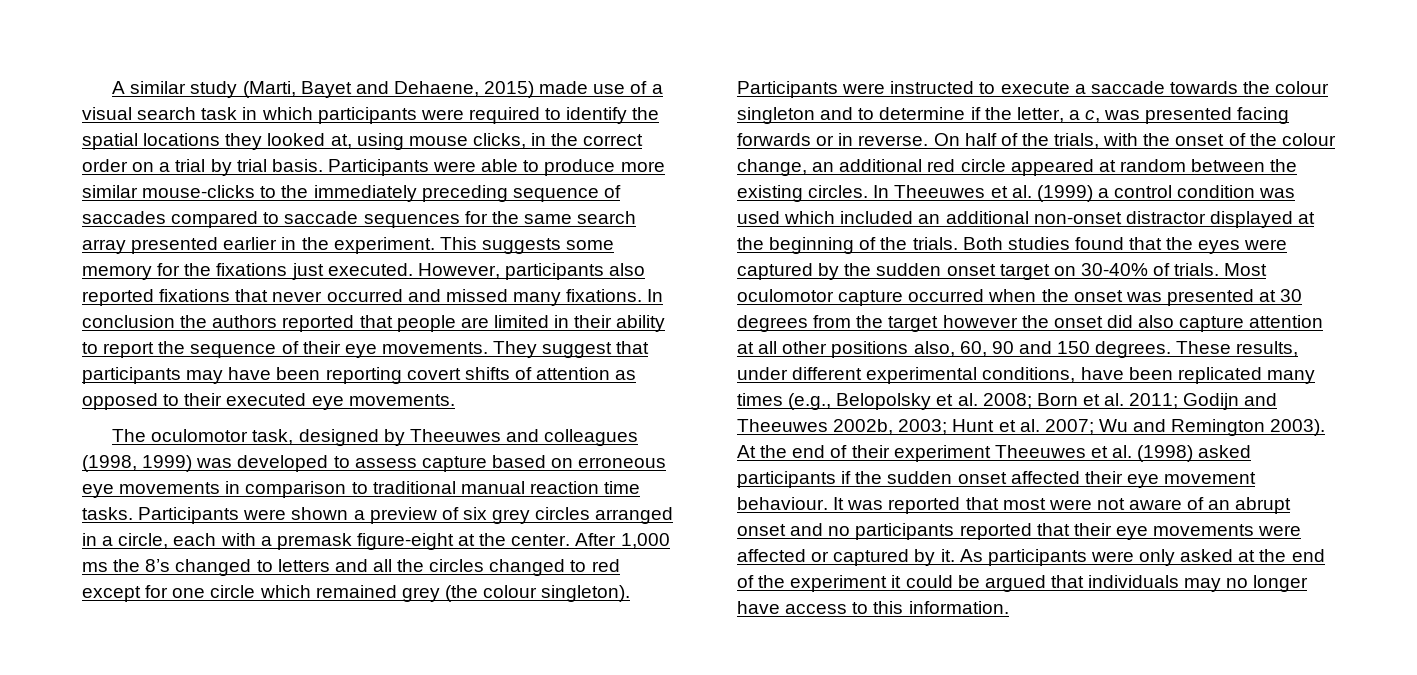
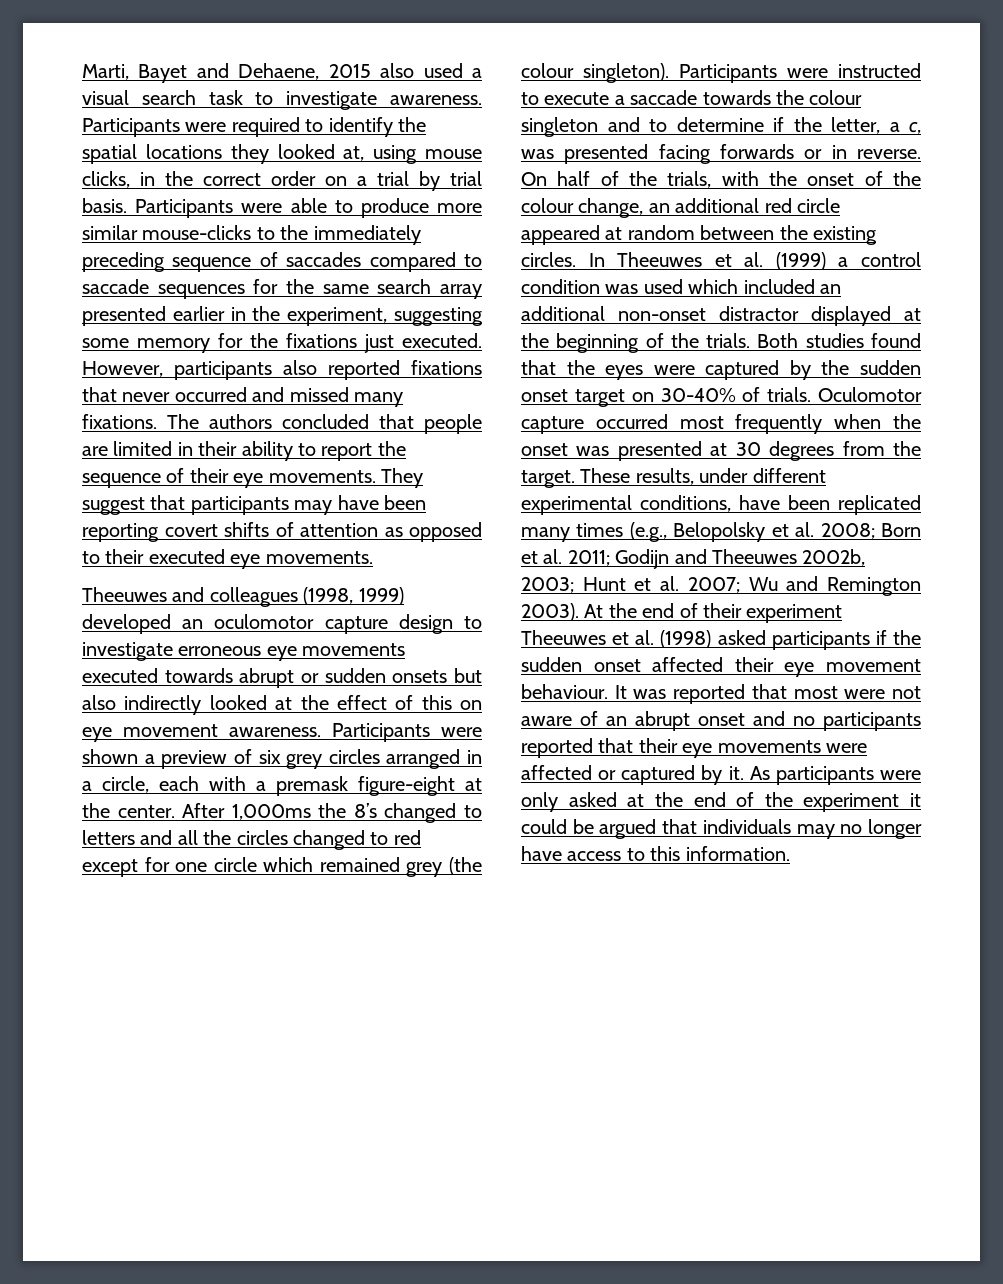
- A similar study (Marti, Bayet and Dehaene, 2015) made use of a visual search task in which participants were required to identify the spatial locations they looked at, using mouse clicks, in the correct order on a trial by trial basis.
+ Marti, Bayet and Dehaene, 2015 also used a visual search task to investigate awareness. Participants were required to identify the spatial locations they looked at, using mouse clicks, in the correct order on a trial by trial basis.
- Participants were able to produce more similar mouse-clicks to the immediately preceding sequence of saccades compared to saccade sequences for the same search array presented earlier in the experiment. This suggests some memory for the fixations just executed.
+ Participants were able to produce more similar mouse-clicks to the immediately preceding sequence of saccades compared to saccade sequences for the same search array presented earlier in the experiment, suggesting some memory for the fixations just executed.
- In conclusion the authors reported that people are limited in their ability to report the sequence of their eye movements.
+ The authors concluded that people are limited in their ability to report the sequence of their eye movements.
- The oculomotor task, designed by Theeuwes and colleagues (1998, 1999) was developed to assess capture based on erroneous eye movements in comparison to traditional manual reaction time tasks.
+ Theeuwes and colleagues (1998, 1999) developed an oculomotor capture design to investigate erroneous eye movements executed towards abrupt or sudden onsets but also indirectly looked at the effect of this on eye movement awareness.
- After 1,000 ms the 8’s changed to letters and all the circles changed to red except for one circle which remained grey (the colour singleton).
+ After 1,000ms the 8’s changed to letters and all the circles changed to red except for one circle which remained grey (the colour singleton).
- Most oculomotor capture occurred when the onset was presented at 30 degrees from the target however the onset did also capture attention at all other positions also, 60, 90 and 150 degrees.
+ Oculomotor capture occurred most frequently when the onset was presented at 30 degrees from the target.

